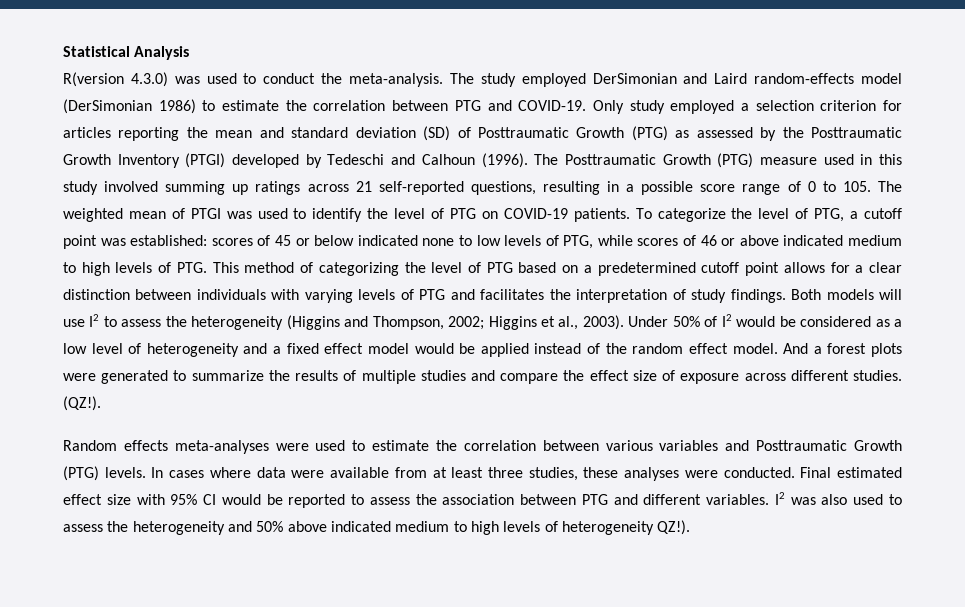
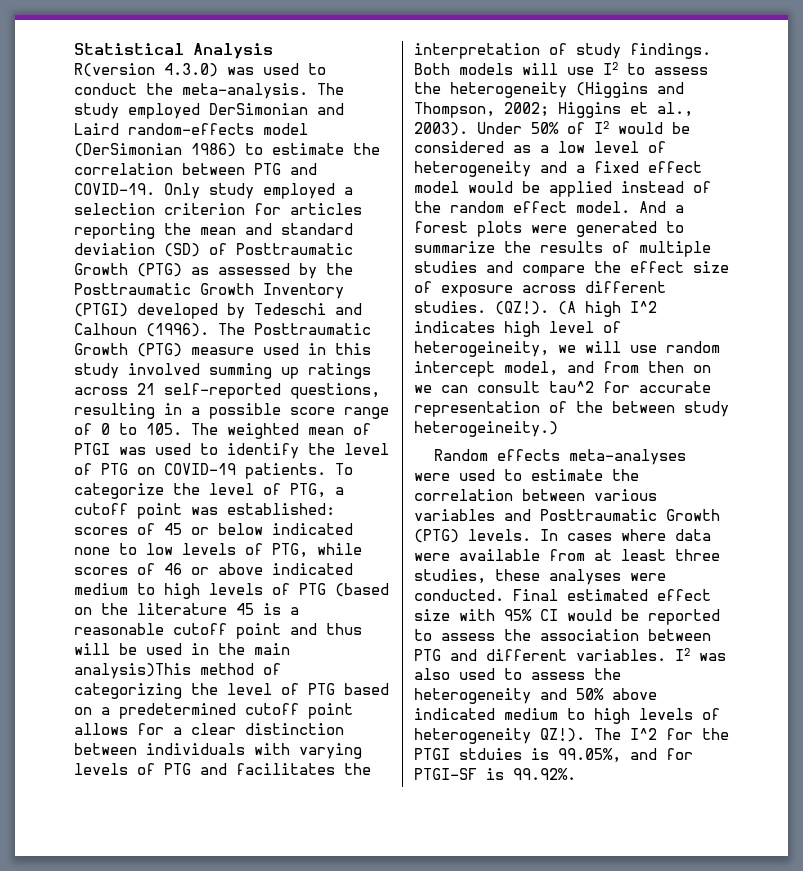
- scores of 45 or below indicated none to low levels of PTG, while scores of 46 or above indicated medium to high levels of PTG. This method of categorizing the level of PTG based on a predetermined cutoff point allows for a clear distinction between individuals with varying levels of PTG and facilitates the interpretation of study findings.
+ scores of 45 or below indicated none to low levels of PTG, while scores of 46 or above indicated medium to high levels of PTG (based on the literature 45 is a reasonable cutoff point and thus will be used in the main analysis)This method of categorizing the level of PTG based on a predetermined cutoff point allows for a clear distinction between individuals with varying levels of PTG and facilitates the interpretation of study findings.
+ (A high I^2 indicates high level of heterogeineity, we will use random intercept model, and from then on we can consult tau^2 for accurate representation of the between study heterogeineity.)
+ The I^2 for the PTGI stduies is 99.05%, and for PTGI-SF is 99.92%.

